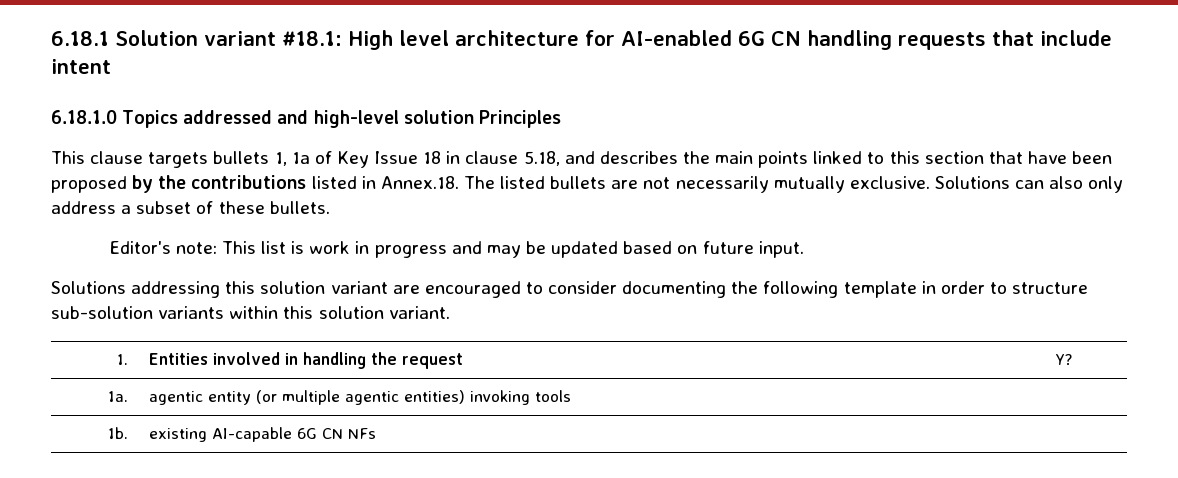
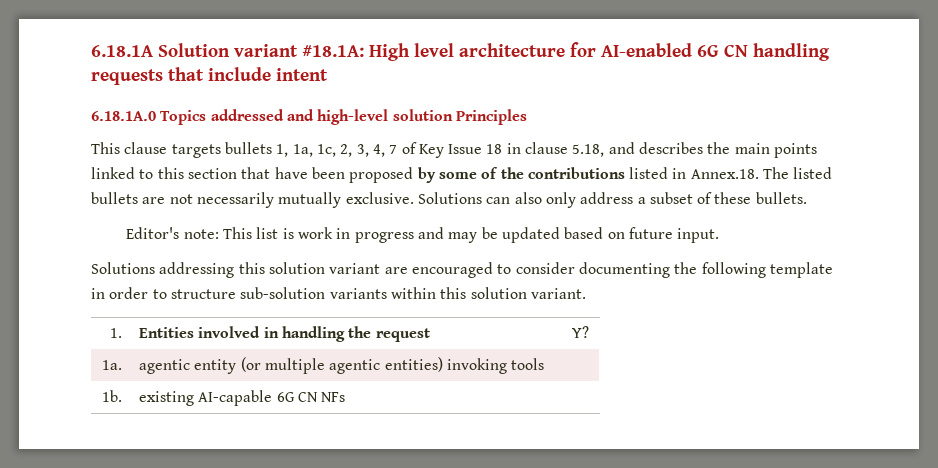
- 6.18.1 Solution variant #18.1: High level architecture for AI-enabled 6G CN handling requests that include intent
+ 6.18.1A Solution variant #18.1A: High level architecture for AI-enabled 6G CN handling requests that include intent
- 6.18.1.0 Topics addressed and high-level solution Principles
+ 6.18.1A.0 Topics addressed and high-level solution Principles
- This clause targets bullets 1, 1a of Key Issue 18 in clause 5.18, and describes the main points linked to this section that have been proposed by the contributions listed in Annex.18. The listed bullets are not necessarily mutually exclusive.
+ This clause targets bullets 1, 1a, 1c, 2, 3, 4, 7 of Key Issue 18 in clause 5.18, and describes the main points linked to this section that have been proposed by some of the contributions listed in Annex.18. The listed bullets are not necessarily mutually exclusive.

